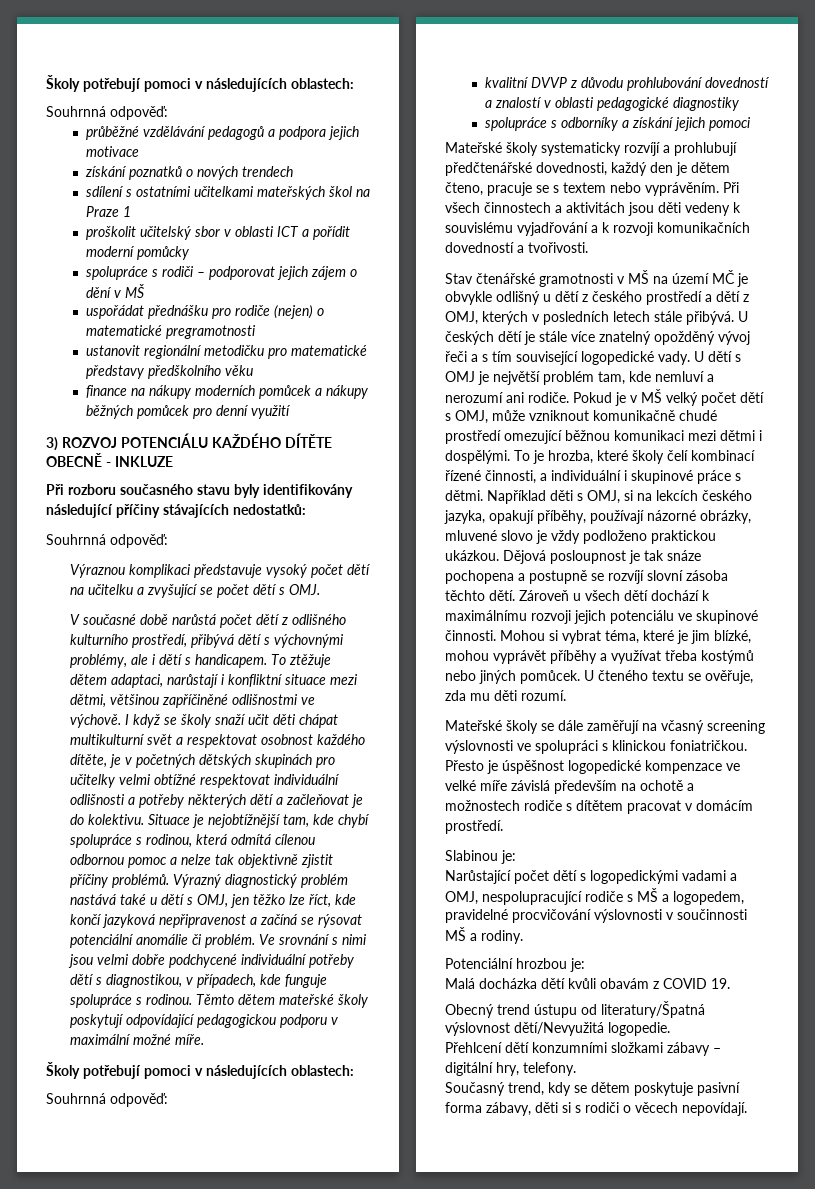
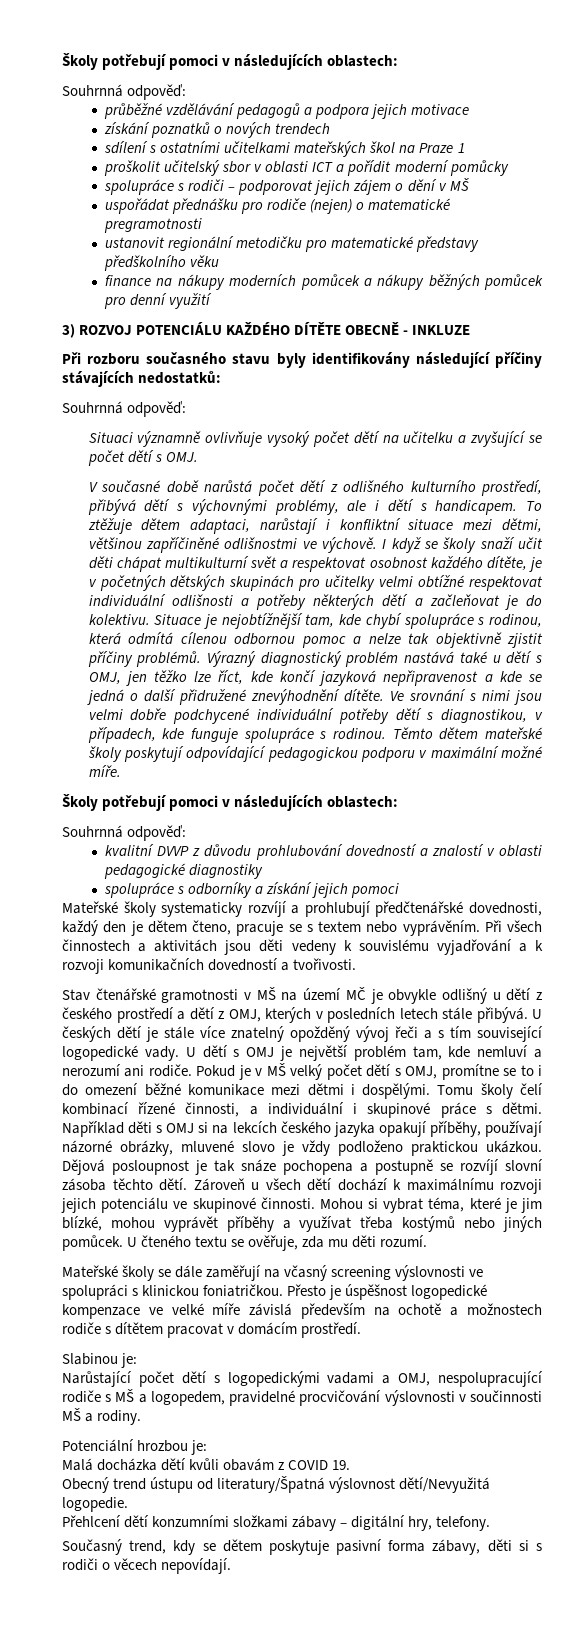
- Výraznou komplikaci představuje vysoký počet dětí na učitelku a zvyšující se počet dětí s OMJ.
+ Situaci významně ovlivňuje vysoký počet dětí na učitelku a zvyšující se počet dětí s OMJ.
- Výrazný diagnostický problém nastává také u dětí s OMJ, jen těžko lze říct, kde končí jazyková nepřipravenost a začíná se rýsovat potenciální anomálie či problém.
+ Výrazný diagnostický problém nastává také u dětí s OMJ, jen těžko lze říct, kde končí jazyková nepřipravenost a kde se jedná o další přidružené znevýhodnění dítěte.
- Pokud je v MŠ velký počet dětí s OMJ, může vzniknout komunikačně chudé prostředí omezující běžnou komunikaci mezi dětmi i dospělými. To je hrozba, které školy čelí kombinací řízené činnosti, a individuální i skupinové práce s dětmi.
+ Pokud je v MŠ velký počet dětí s OMJ, promítne se to i do omezení běžné komunikace mezi dětmi i dospělými. Tomu školy čelí kombinací řízené činnosti, a individuální i skupinové práce s dětmi.
- Například děti s OMJ, si na lekcích českého jazyka, opakují příběhy, používají názorné obrázky, mluvené slovo je vždy podloženo praktickou ukázkou.
+ Například děti s OMJ si na lekcích českého jazyka opakují příběhy, používají názorné obrázky, mluvené slovo je vždy podloženo praktickou ukázkou.

